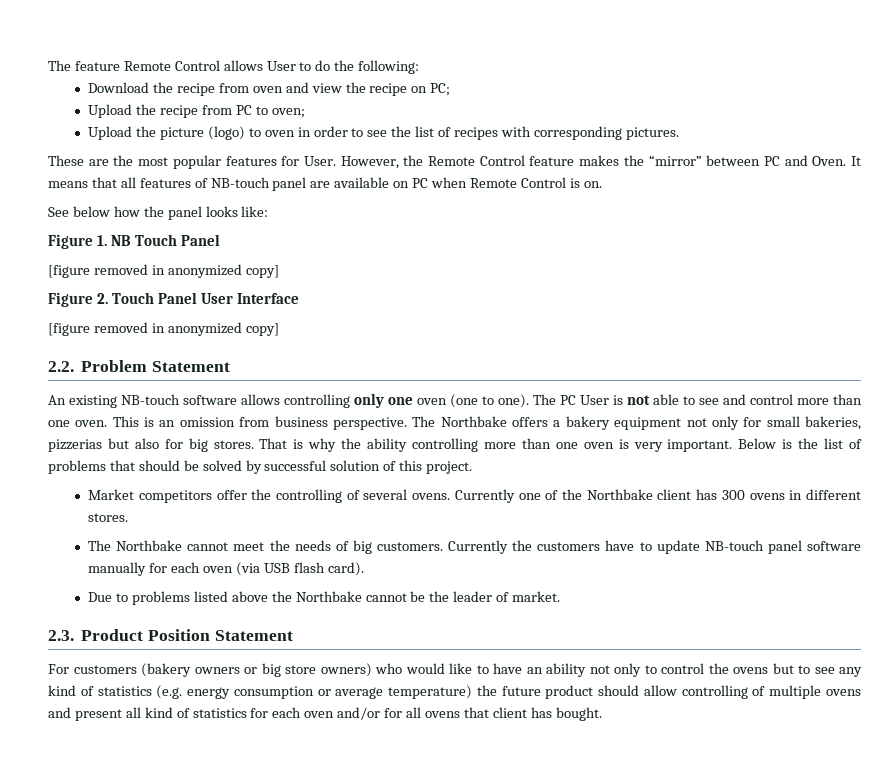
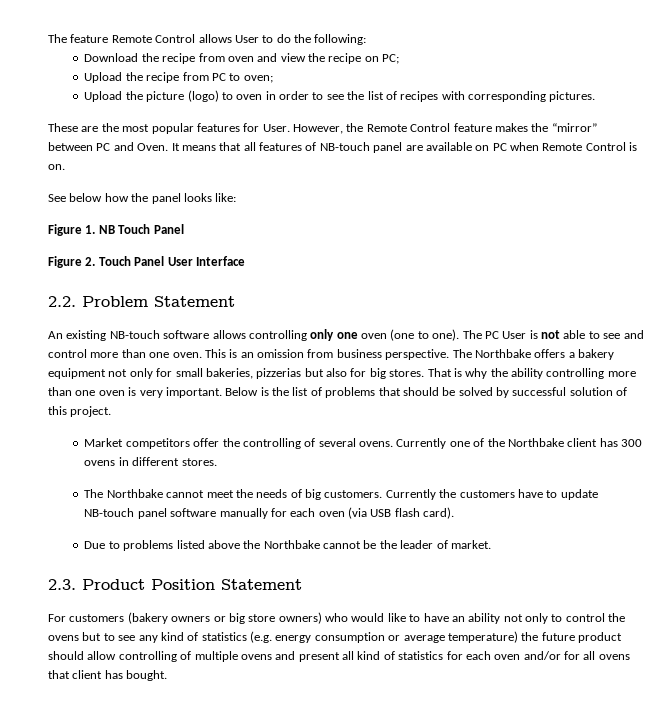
  Figure 1. NB Touch Panel
- [figure removed in anonymized copy]
  Figure 2. Touch Panel User Interface
- [figure removed in anonymized copy]

